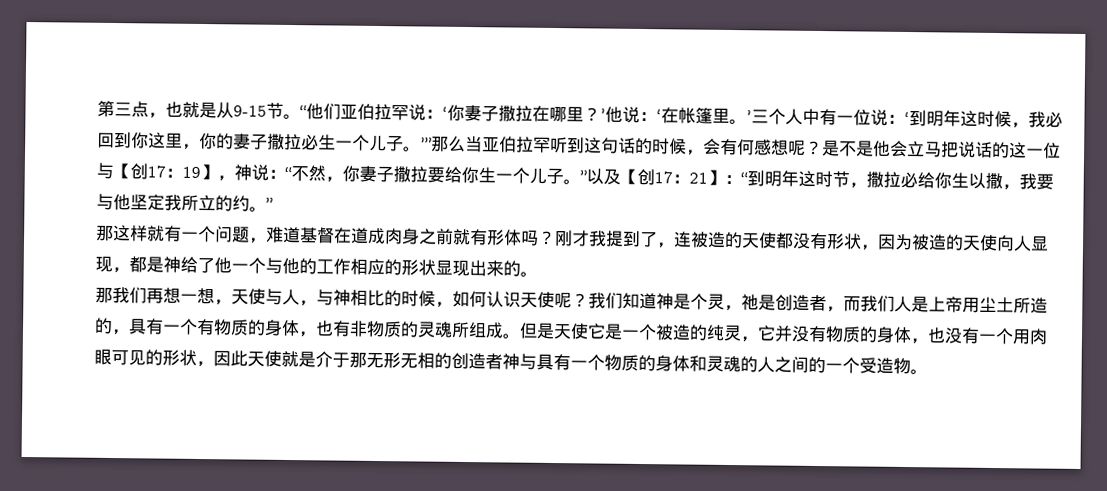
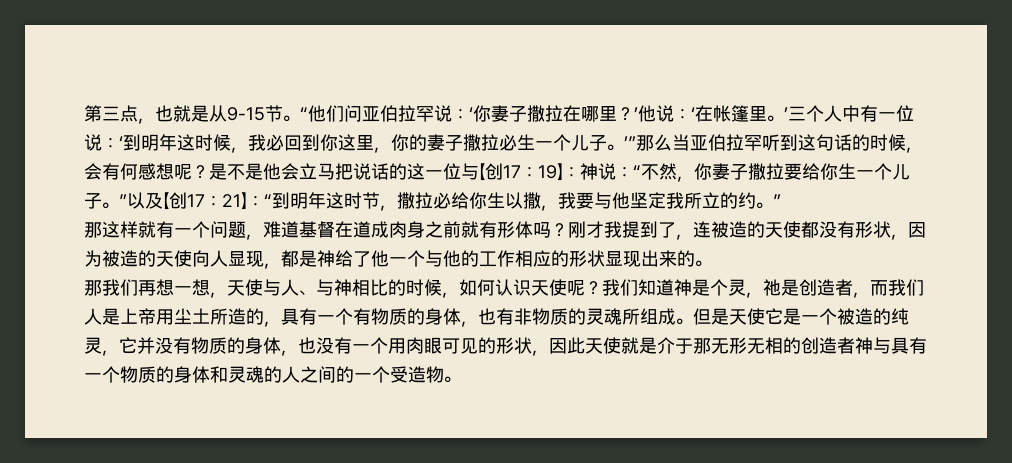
- “他们亚伯拉罕说：‘你妻子撒拉在哪里？’他说：‘在帐篷里。’三个人中有一位说：‘到明年这时候，我必回到你这里，你的妻子撒拉必生一个儿子。’”那么当亚伯拉罕听到这句话的时候，会有何感想呢？
+ “他们问亚伯拉罕说：‘你妻子撒拉在哪里？’他说：‘在帐篷里。’三个人中有一位说：‘到明年这时候，我必回到你这里，你的妻子撒拉必生一个儿子。’”那么当亚伯拉罕听到这句话的时候，会有何感想呢？
- 是不是他会立马把说话的这一位与【创17：19】，神说：“不然，你妻子撒拉要给你生一个儿子。”以及【创17：21】：“到明年这时节，撒拉必给你生以撒，我要与他坚定我所立的约。”
+ 是不是他会立马把说话的这一位与【创17：19】：神说：“不然，你妻子撒拉要给你生一个儿子。”以及【创17：21】：“到明年这时节，撒拉必给你生以撒，我要与他坚定我所立的约。”
- 那我们再想一想，天使与人，与神相比的时候，如何认识天使呢？
+ 那我们再想一想，天使与人、与神相比的时候，如何认识天使呢？

